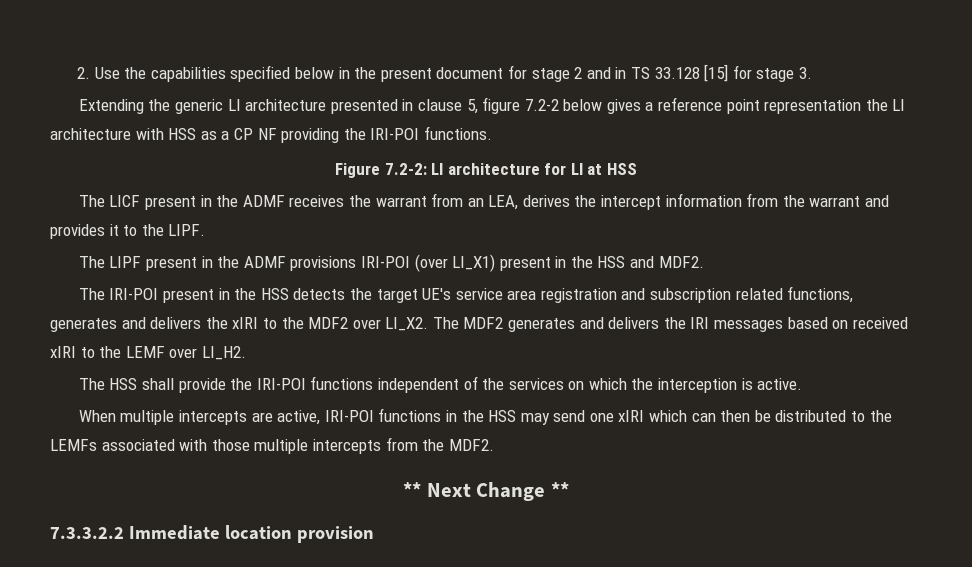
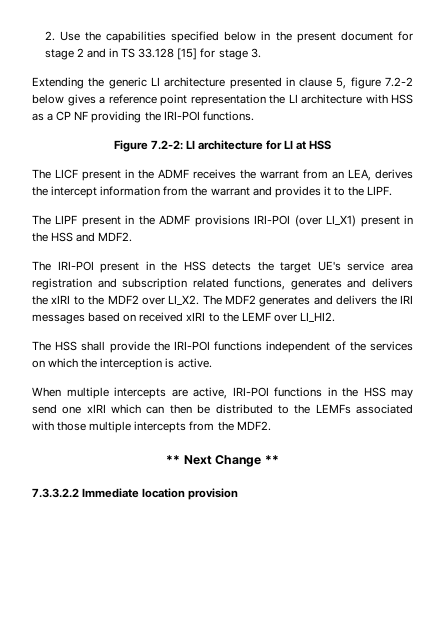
- The MDF2 generates and delivers the IRI messages based on received xIRI to the LEMF over LI_H2.
+ The MDF2 generates and delivers the IRI messages based on received xIRI to the LEMF over LI_HI2.

